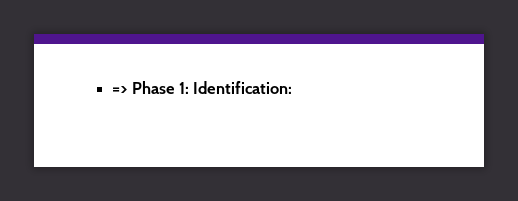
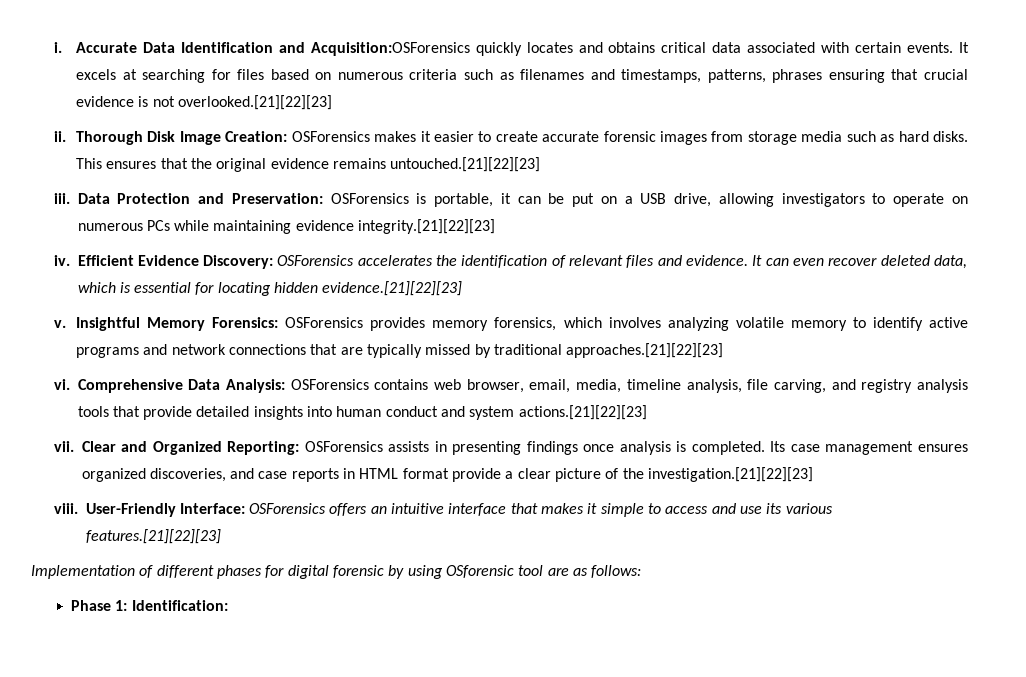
- => Phase 1: Identification:
+ i. Accurate Data Identification and Acquisition:OSForensics quickly locates and obtains critical data associated with certain events. It excels at searching for files based on numerous criteria such as filenames and timestamps, patterns, phrases ensuring that crucial evidence is not overlooked.[21][22][23]
+ ii. Thorough Disk Image Creation: OSForensics makes it easier to create accurate forensic images from storage media such as hard disks. This ensures that the original evidence remains untouched.[21][22][23]
+ iii. Data Protection and Preservation: OSForensics is portable, it can be put on a USB drive, allowing investigators to operate on numerous PCs while maintaining evidence integrity.[21][22][23]
+ iv. Efficient Evidence Discovery: OSForensics accelerates the identification of relevant files and evidence. It can even recover deleted data, which is essential for locating hidden evidence.[21][22][23]
+ v. Insightful Memory Forensics: OSForensics provides memory forensics, which involves analyzing volatile memory to identify active programs and network connections that are typically missed by traditional approaches.[21][22][23]
+ vi. Comprehensive Data Analysis: OSForensics contains web browser, email, media, timeline analysis, file carving, and registry analysis tools that provide detailed insights into human conduct and system actions.[21][22][23]
+ vii. Clear and Organized Reporting: OSForensics assists in presenting findings once analysis is completed. Its case management ensures organized discoveries, and case reports in HTML format provide a clear picture of the investigation.[21][22][23]
+ viii. User-Friendly Interface: OSForensics offers an intuitive interface that makes it simple to access and use its various features.[21][22][23]
+ Implementation of different phases for digital forensic by using OSforensic tool are as follows:
+ Phase 1: Identification:

